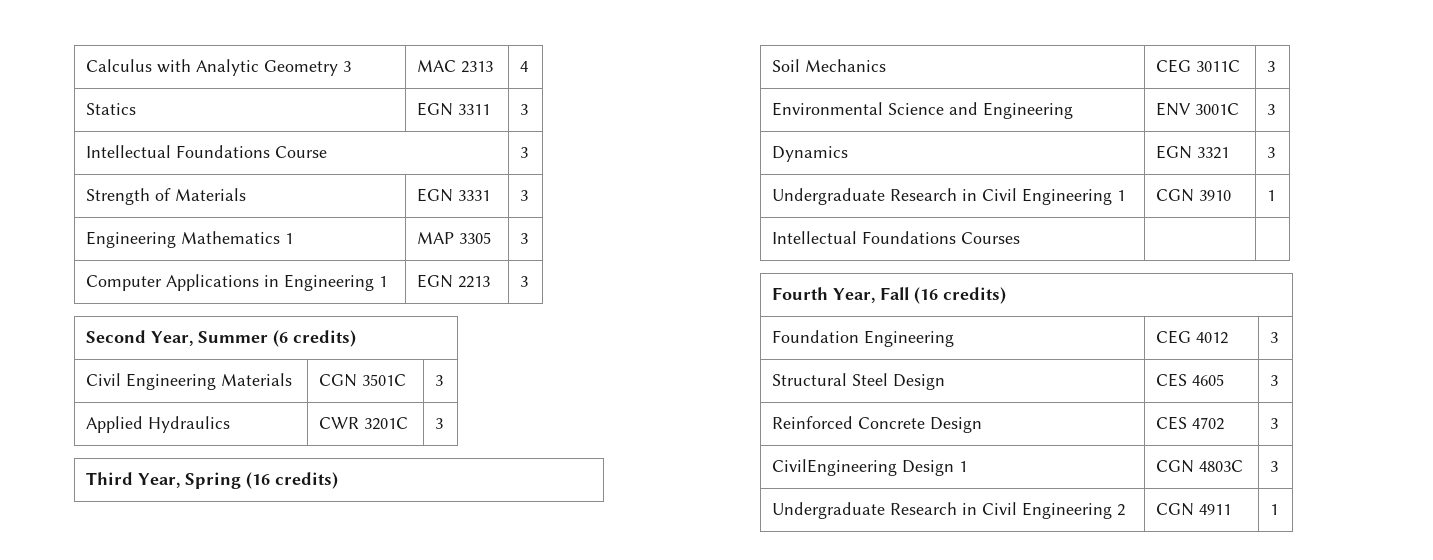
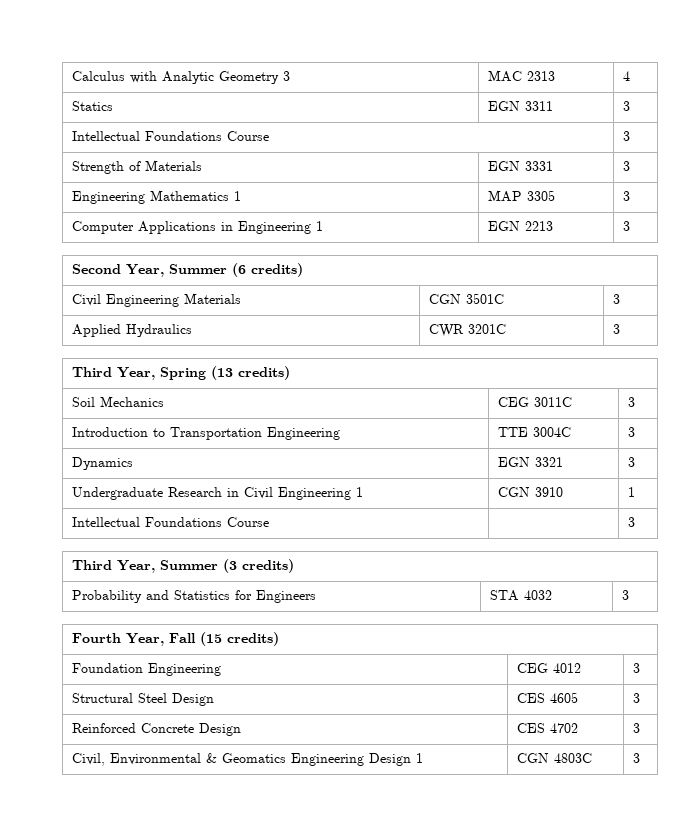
- Third Year, Spring (16 credits)
+ Third Year, Spring (13 credits)
- Environmental Science and Engineering | ENV 3001C | 3
+ Introduction to Transportation Engineering | TTE 3004C | 3
- Intellectual Foundations Courses | |
+ Intellectual Foundations Course | | 3
+ Third Year, Summer (3 credits)
+ Probability and Statistics for Engineers | STA 4032 | 3
- Fourth Year, Fall (16 credits)
+ Fourth Year, Fall (15 credits)
- CivilEngineering Design 1 | CGN 4803C | 3
+ Civil, Environmental & Geomatics Engineering Design 1 | CGN 4803C | 3
- Undergraduate Research in Civil Engineering 2 | CGN 4911 | 1

